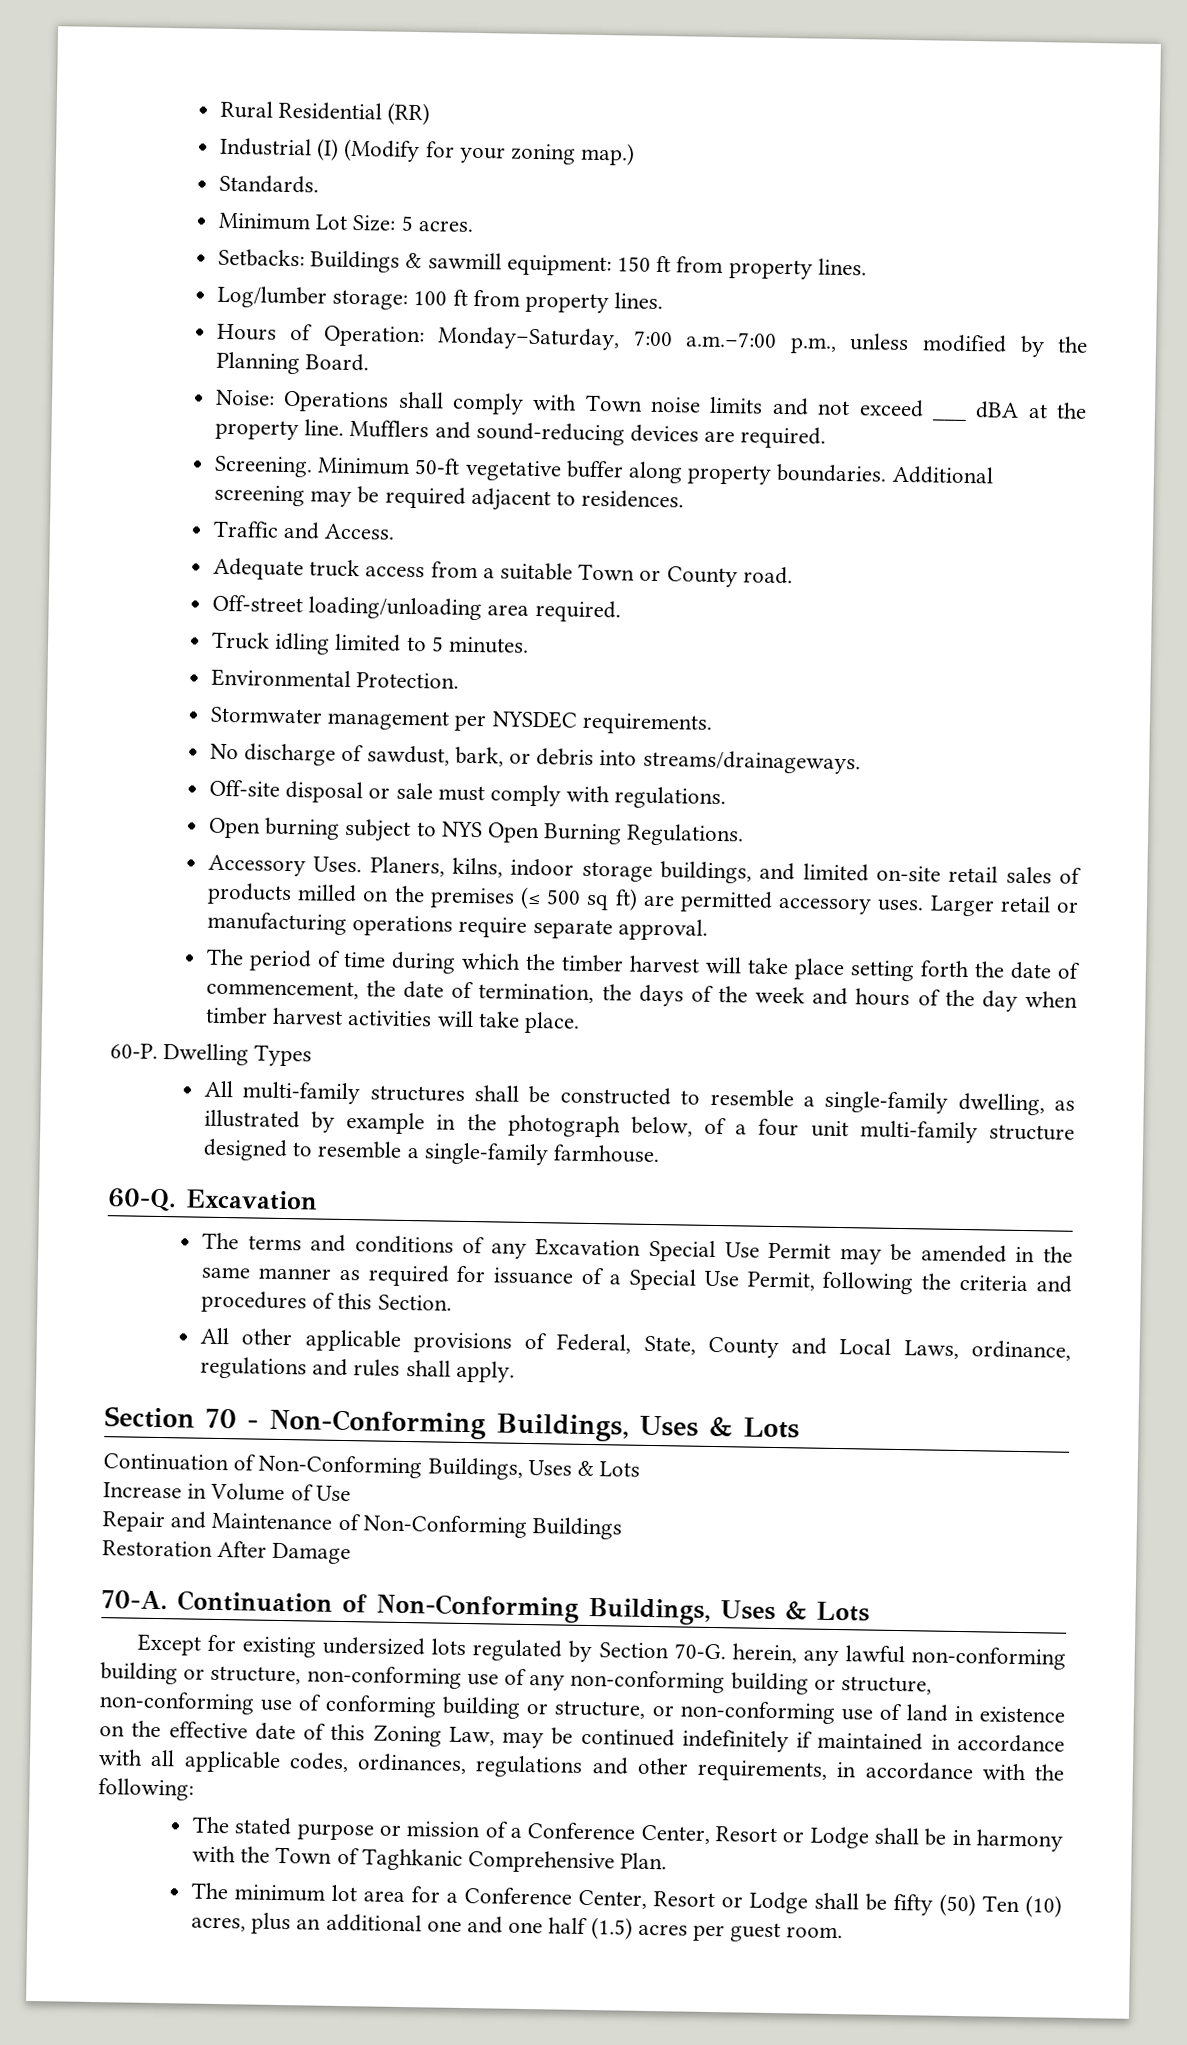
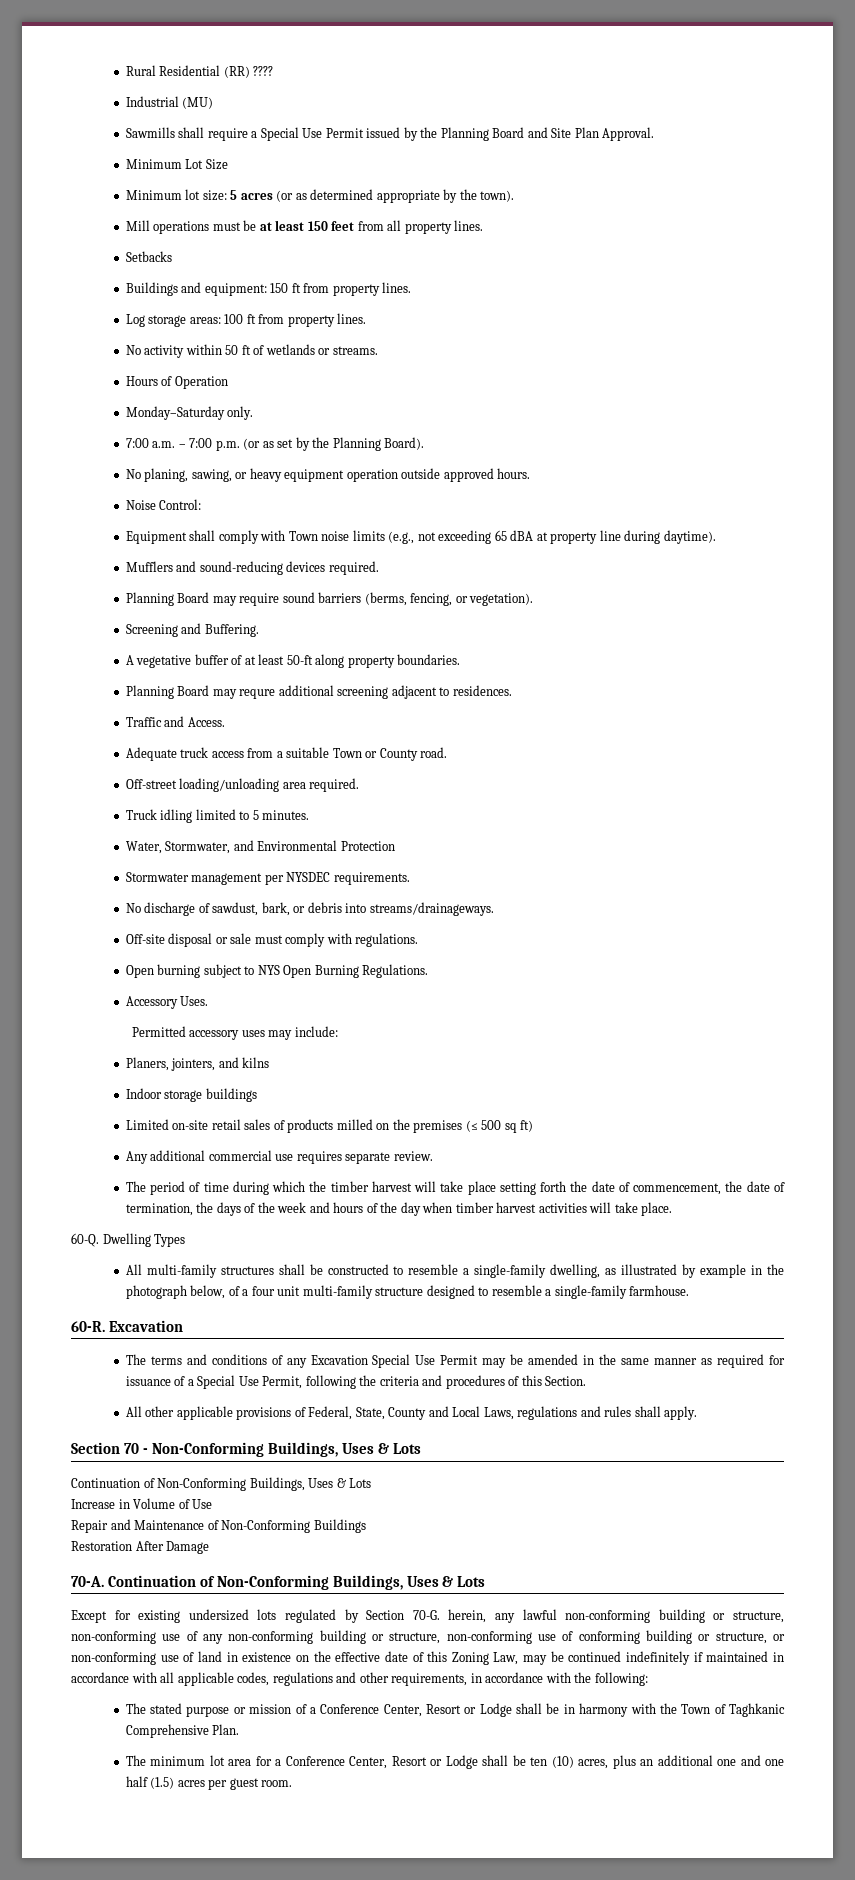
- Rural Residential (RR)
+ Rural Residential (RR) ????
- Industrial (I) (Modify for your zoning map.)
- Standards.
- Minimum Lot Size: 5 acres.
- Setbacks: Buildings & sawmill equipment: 150 ft from property lines.
+ Industrial (MU)
+ Sawmills shall require a Special Use Permit issued by the Planning Board and Site Plan Approval.
+ Minimum Lot Size
+ Minimum lot size: 5 acres (or as determined appropriate by the town).
+ Mill operations must be at least 150 feet from all property lines.
+ Setbacks
+ Buildings and equipment: 150 ft from property lines.
- Log/lumber storage: 100 ft from property lines.
+ Log storage areas: 100 ft from property lines.
- Hours of Operation: Monday–Saturday, 7:00 a.m.–7:00 p.m., unless modified by the Planning Board.
- Noise: Operations shall comply with Town noise limits and not exceed ___ dBA at the property line. Mufflers and sound-reducing devices are required.
- Screening. Minimum 50-ft vegetative buffer along property boundaries. Additional screening may be required adjacent to residences.
+ No activity within 50 ft of wetlands or streams.
+ Hours of Operation
+ Monday–Saturday only.
+ 7:00 a.m. – 7:00 p.m. (or as set by the Planning Board).
+ No planing, sawing, or heavy equipment operation outside approved hours.
+ Noise Control:
+ Equipment shall comply with Town noise limits (e.g., not exceeding 65 dBA at property line during daytime).
+ Mufflers and sound-reducing devices required.
+ Planning Board may require sound barriers (berms, fencing, or vegetation).
+ Screening and Buffering.
+ A vegetative buffer of at least 50-ft along property boundaries.
+ Planning Board may requre additional screening adjacent to residences.
- Environmental Protection.
+ Water, Stormwater, and Environmental Protection
- Accessory Uses. Planers, kilns, indoor storage buildings, and limited on-site retail sales of products milled on the premises (≤ 500 sq ft) are permitted accessory uses. Larger retail or manufacturing operations require separate approval.
+ Accessory Uses.
+ Permitted accessory uses may include:
+ Planers, jointers, and kilns
+ Indoor storage buildings
+ Limited on-site retail sales of products milled on the premises (≤ 500 sq ft)
+ Any additional commercial use requires separate review.
- 60-P.
+ 60-Q.
- 60-Q.
+ 60-R.
- All other applicable provisions of Federal, State, County and Local Laws, ordinance, regulations and rules shall apply.
+ All other applicable provisions of Federal, State, County and Local Laws, regulations and rules shall apply.
- Except for existing undersized lots regulated by Section 70-G. herein, any lawful non-conforming building or structure, non-conforming use of any non-conforming building or structure, non-conforming use of conforming building or structure, or non-conforming use of land in existence on the effective date of this Zoning Law, may be continued indefinitely if maintained in accordance with all applicable codes, ordinances, regulations and other requirements, in accordance with the following:
+ Except for existing undersized lots regulated by Section 70-G. herein, any lawful non-conforming building or structure, non-conforming use of any non-conforming building or structure, non-conforming use of conforming building or structure, or non-conforming use of land in existence on the effective date of this Zoning Law, may be continued indefinitely if maintained in accordance with all applicable codes, regulations and other requirements, in accordance with the following:
- The minimum lot area for a Conference Center, Resort or Lodge shall be fifty (50) Ten (10) acres, plus an additional one and one half (1.5) acres per guest room.
+ The minimum lot area for a Conference Center, Resort or Lodge shall be ten (10) acres, plus an additional one and one half (1.5) acres per guest room.

